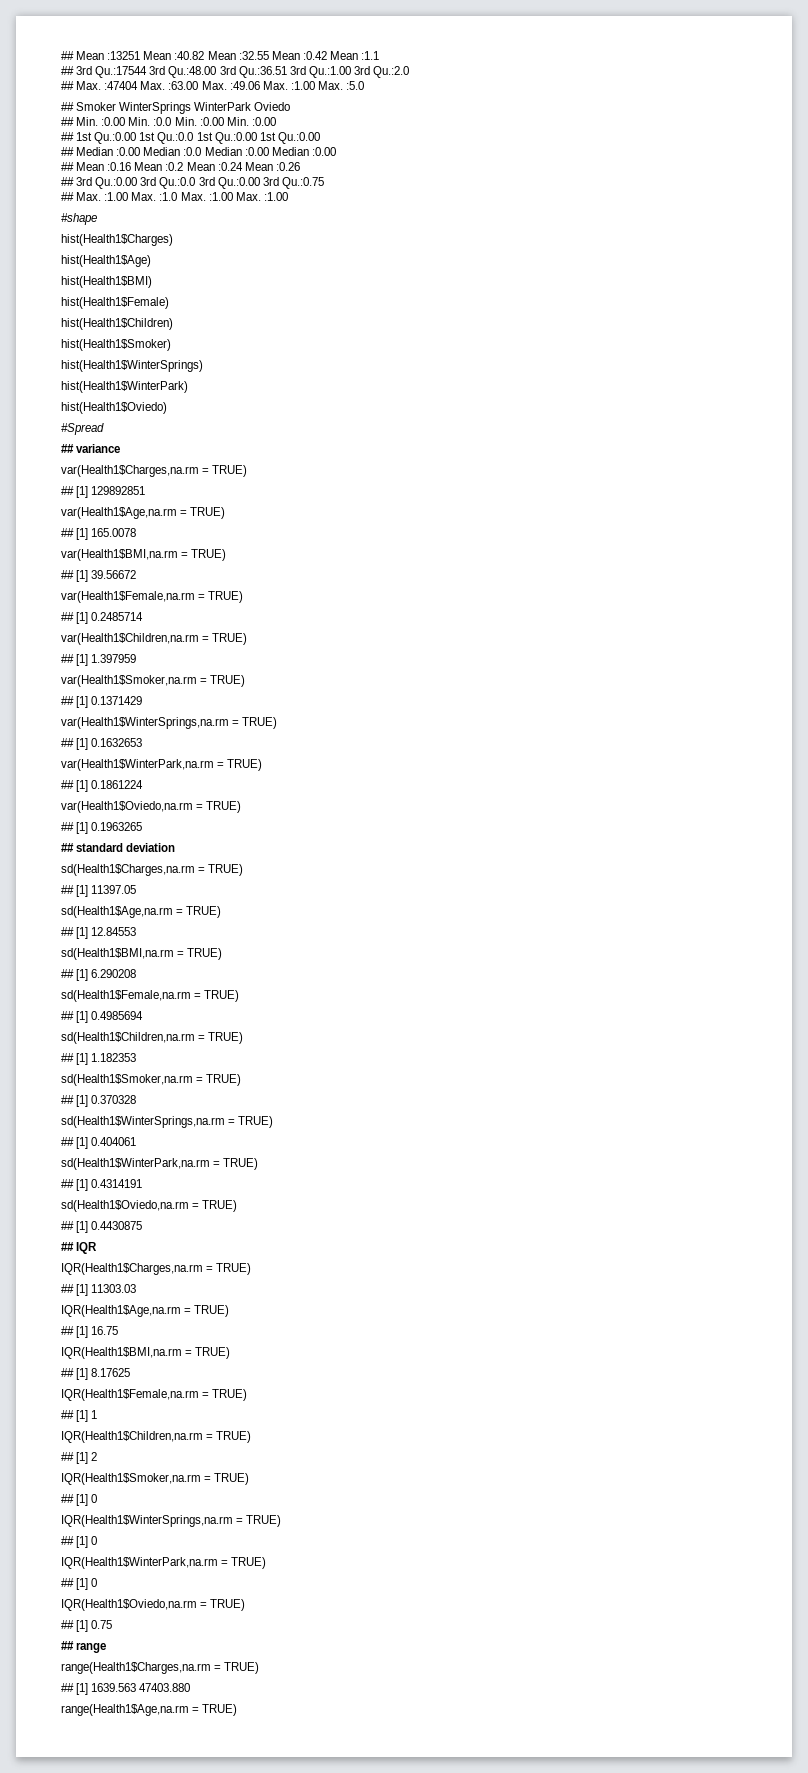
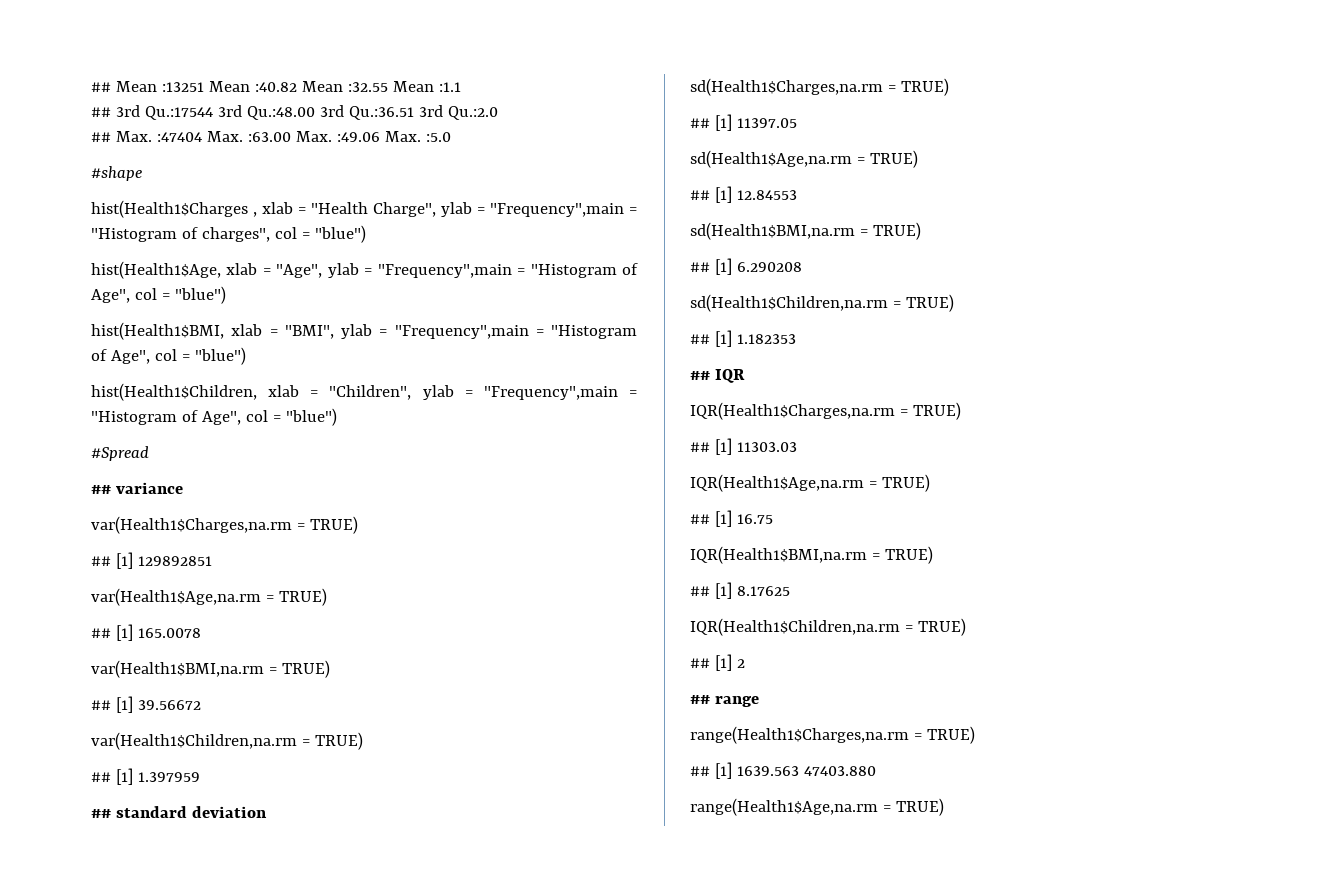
- ## Mean :13251 Mean :40.82 Mean :32.55 Mean :0.42 Mean :1.1
+ ## Mean :13251 Mean :40.82 Mean :32.55 Mean :1.1
- ## 3rd Qu.:17544 3rd Qu.:48.00 3rd Qu.:36.51 3rd Qu.:1.00 3rd Qu.:2.0
+ ## 3rd Qu.:17544 3rd Qu.:48.00 3rd Qu.:36.51 3rd Qu.:2.0
- ## Max. :47404 Max. :63.00 Max. :49.06 Max. :1.00 Max. :5.0
+ ## Max. :47404 Max. :63.00 Max. :49.06 Max. :5.0
- ## Smoker WinterSprings WinterPark Oviedo
- ## Min. :0.00 Min. :0.0 Min. :0.00 Min. :0.00
- ## 1st Qu.:0.00 1st Qu.:0.0 1st Qu.:0.00 1st Qu.:0.00
- ## Median :0.00 Median :0.0 Median :0.00 Median :0.00
- ## Mean :0.16 Mean :0.2 Mean :0.24 Mean :0.26
- ## 3rd Qu.:0.00 3rd Qu.:0.0 3rd Qu.:0.00 3rd Qu.:0.75
- ## Max. :1.00 Max. :1.0 Max. :1.00 Max. :1.00
  #shape
- hist(Health1$Charges)
- hist(Health1$Age)
- hist(Health1$BMI)
- hist(Health1$Female)
- hist(Health1$Children)
- hist(Health1$Smoker)
- hist(Health1$WinterSprings)
- hist(Health1$WinterPark)
- hist(Health1$Oviedo)
+ hist(Health1$Charges , xlab = "Health Charge", ylab = "Frequency",main = "Histogram of charges", col = "blue")
+ hist(Health1$Age, xlab = "Age", ylab = "Frequency",main = "Histogram of Age", col = "blue")
+ hist(Health1$BMI, xlab = "BMI", ylab = "Frequency",main = "Histogram of Age", col = "blue")
+ hist(Health1$Children, xlab = "Children", ylab = "Frequency",main = "Histogram of Age", col = "blue")
- var(Health1$Female,na.rm = TRUE)
- ## [1] 0.2485714
- var(Health1$Smoker,na.rm = TRUE)
- ## [1] 0.1371429
- var(Health1$WinterSprings,na.rm = TRUE)
- ## [1] 0.1632653
- var(Health1$WinterPark,na.rm = TRUE)
- ## [1] 0.1861224
- var(Health1$Oviedo,na.rm = TRUE)
- ## [1] 0.1963265
- sd(Health1$Female,na.rm = TRUE)
- ## [1] 0.4985694
- sd(Health1$Smoker,na.rm = TRUE)
- ## [1] 0.370328
- sd(Health1$WinterSprings,na.rm = TRUE)
- ## [1] 0.404061
- sd(Health1$WinterPark,na.rm = TRUE)
- ## [1] 0.4314191
- sd(Health1$Oviedo,na.rm = TRUE)
- ## [1] 0.4430875
- IQR(Health1$Female,na.rm = TRUE)
- ## [1] 1
- IQR(Health1$Smoker,na.rm = TRUE)
- ## [1] 0
- IQR(Health1$WinterSprings,na.rm = TRUE)
- ## [1] 0
- IQR(Health1$WinterPark,na.rm = TRUE)
- ## [1] 0
- IQR(Health1$Oviedo,na.rm = TRUE)
- ## [1] 0.75

